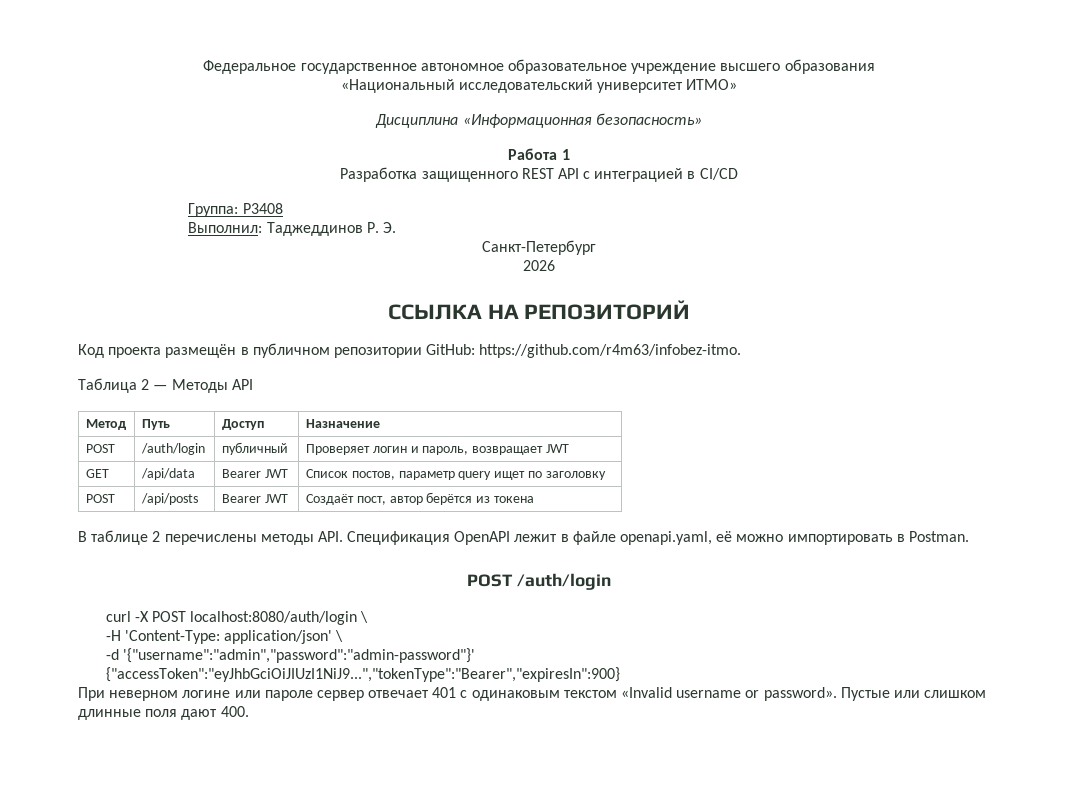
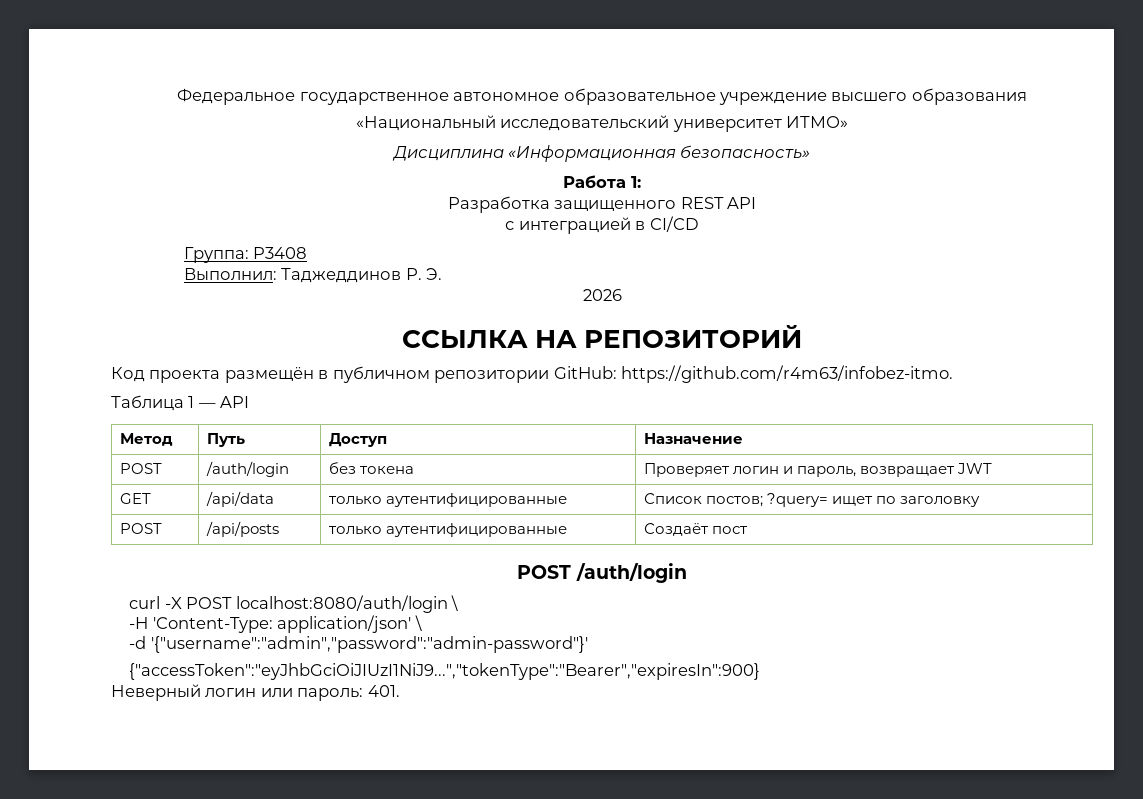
- Работа 1
+ Работа 1:
- Разработка защищенного REST API с интеграцией в CI/CD
+ Разработка защищенного REST API
+ с интеграцией в CI/CD
- Санкт-Петербург
- Таблица 2 — Методы API
+ Таблица 1 — API
- POST | /auth/login | публичный | Проверяет логин и пароль, возвращает JWT
+ POST | /auth/login | без токена | Проверяет логин и пароль, возвращает JWT
- GET | /api/data | Bearer JWT | Список постов, параметр query ищет по заголовку
+ GET | /api/data | только аутентифицированные | Список постов; ?query= ищет по заголовку
- POST | /api/posts | Bearer JWT | Создаёт пост, автор берётся из токена
- В таблице 2 перечислены методы API. Спецификация OpenAPI лежит в файле openapi.yaml, её можно импортировать в Postman.
+ POST | /api/posts | только аутентифицированные | Создаёт пост
- При неверном логине или пароле сервер отвечает 401 с одинаковым текстом «Invalid username or password». Пустые или слишком длинные поля дают 400.
+ Неверный логин или пароль: 401.

